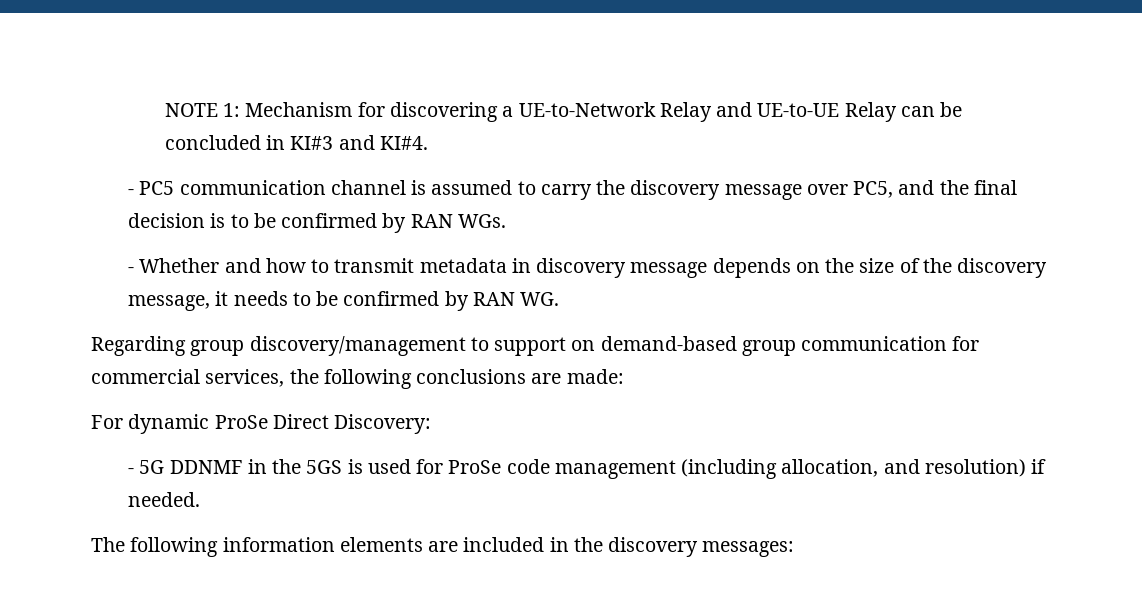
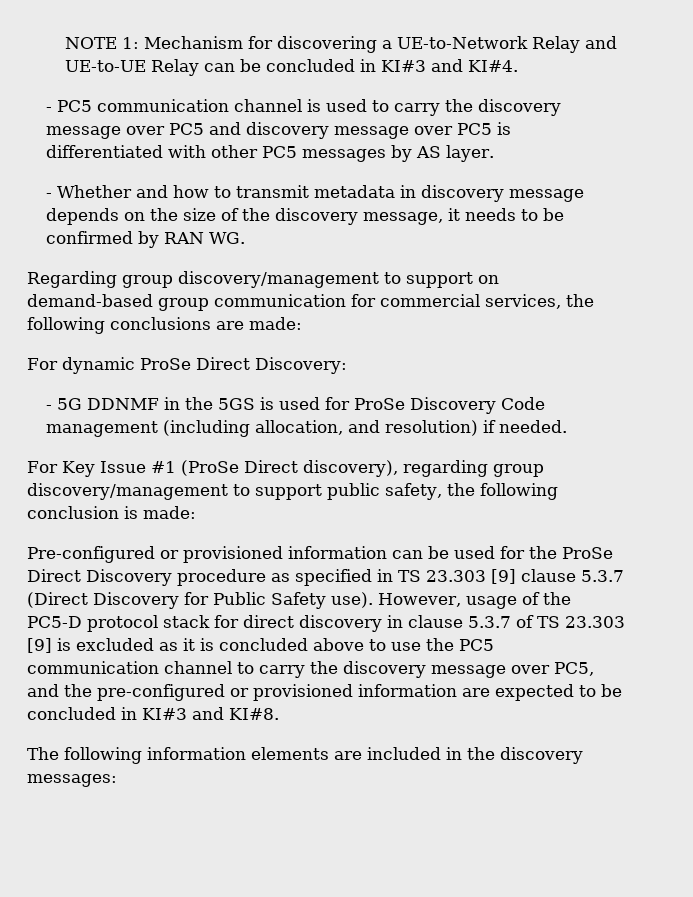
- - PC5 communication channel is assumed to carry the discovery message over PC5, and the final decision is to be confirmed by RAN WGs.
+ - PC5 communication channel is used to carry the discovery message over PC5 and discovery message over PC5 is differentiated with other PC5 messages by AS layer.
- - 5G DDNMF in the 5GS is used for ProSe code management (including allocation, and resolution) if needed.
+ - 5G DDNMF in the 5GS is used for ProSe Discovery Code management (including allocation, and resolution) if needed.
+ For Key Issue #1 (ProSe Direct discovery), regarding group discovery/management to support public safety, the following conclusion is made:
+ Pre-configured or provisioned information can be used for the ProSe Direct Discovery procedure as specified in TS 23.303 [9] clause 5.3.7 (Direct Discovery for Public Safety use). However, usage of the PC5-D protocol stack for direct discovery in clause 5.3.7 of TS 23.303 [9] is excluded as it is concluded above to use the PC5 communication channel to carry the discovery message over PC5, and the pre-configured or provisioned information are expected to be concluded in KI#3 and KI#8.

